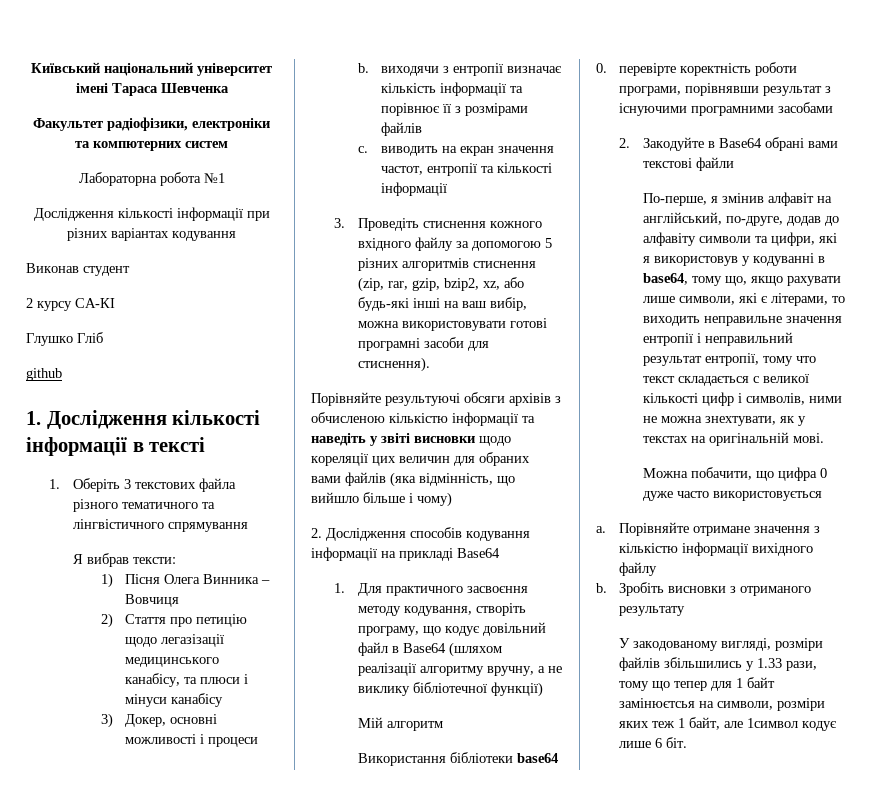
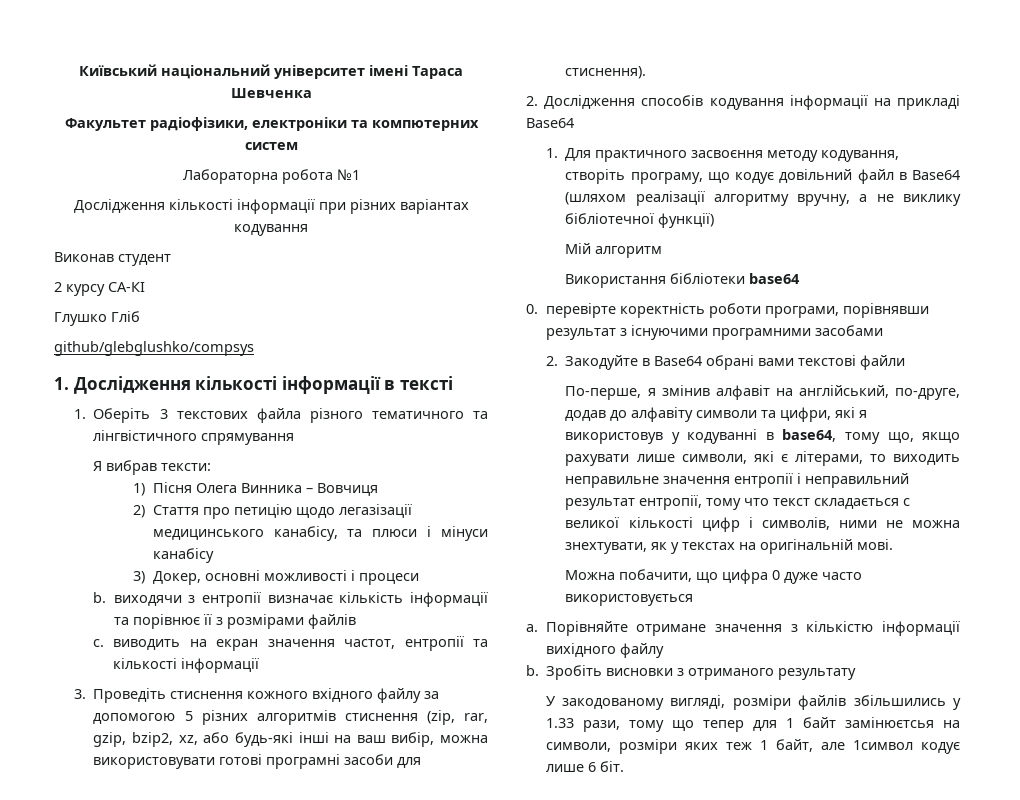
- github
+ github/glebglushko/compsys
- Порівняйте результуючі обсяги архівів з обчисленою кількістю інформації та наведіть у звіті висновки щодо кореляції цих величин для обраних вами файлів (яка відмінність, що вийшло більше і чому)

